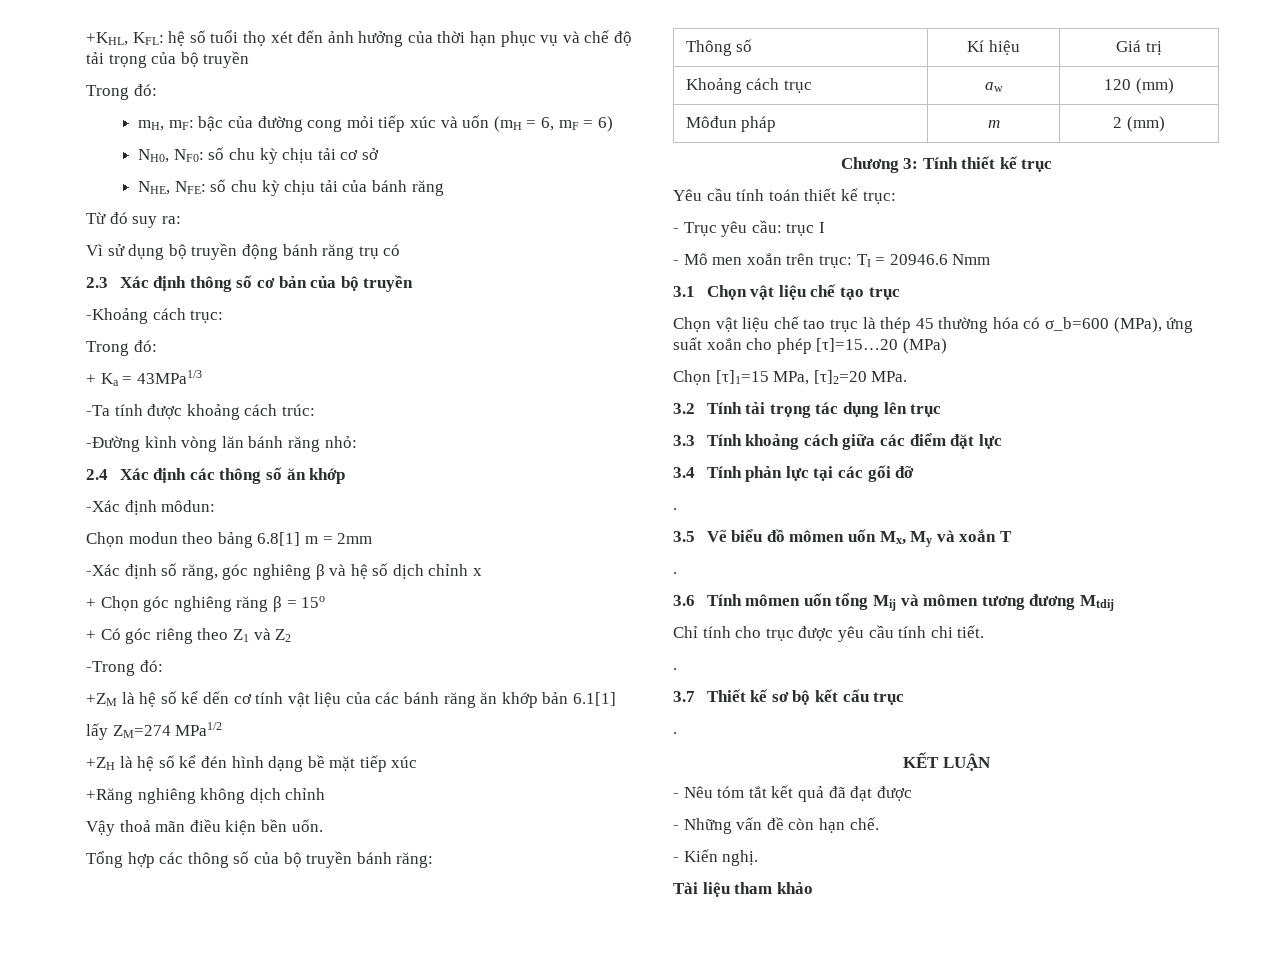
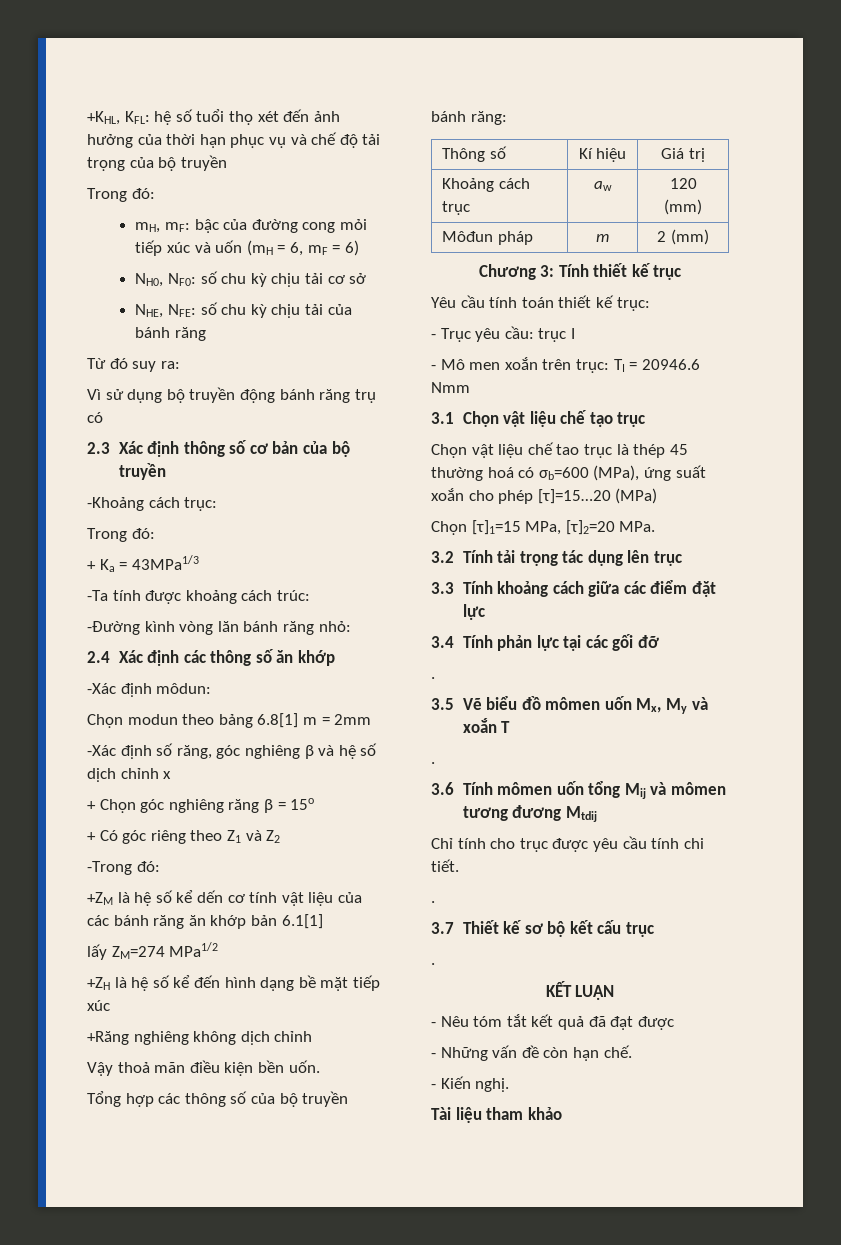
- +ZH là hệ số kể đén hình dạng bề mặt tiếp xúc
+ +ZH là hệ số kể đến hình dạng bề mặt tiếp xúc
- Chọn vật liệu chế tao trục là thép 45 thường hóa có σ_b=600 (MPa), ứng suất xoắn cho phép [τ]=15…20 (MPa)
+ Chọn vật liệu chế tao trục là thép 45 thường hoá có σb=600 (MPa), ứng suất xoắn cho phép [τ]=15…20 (MPa)

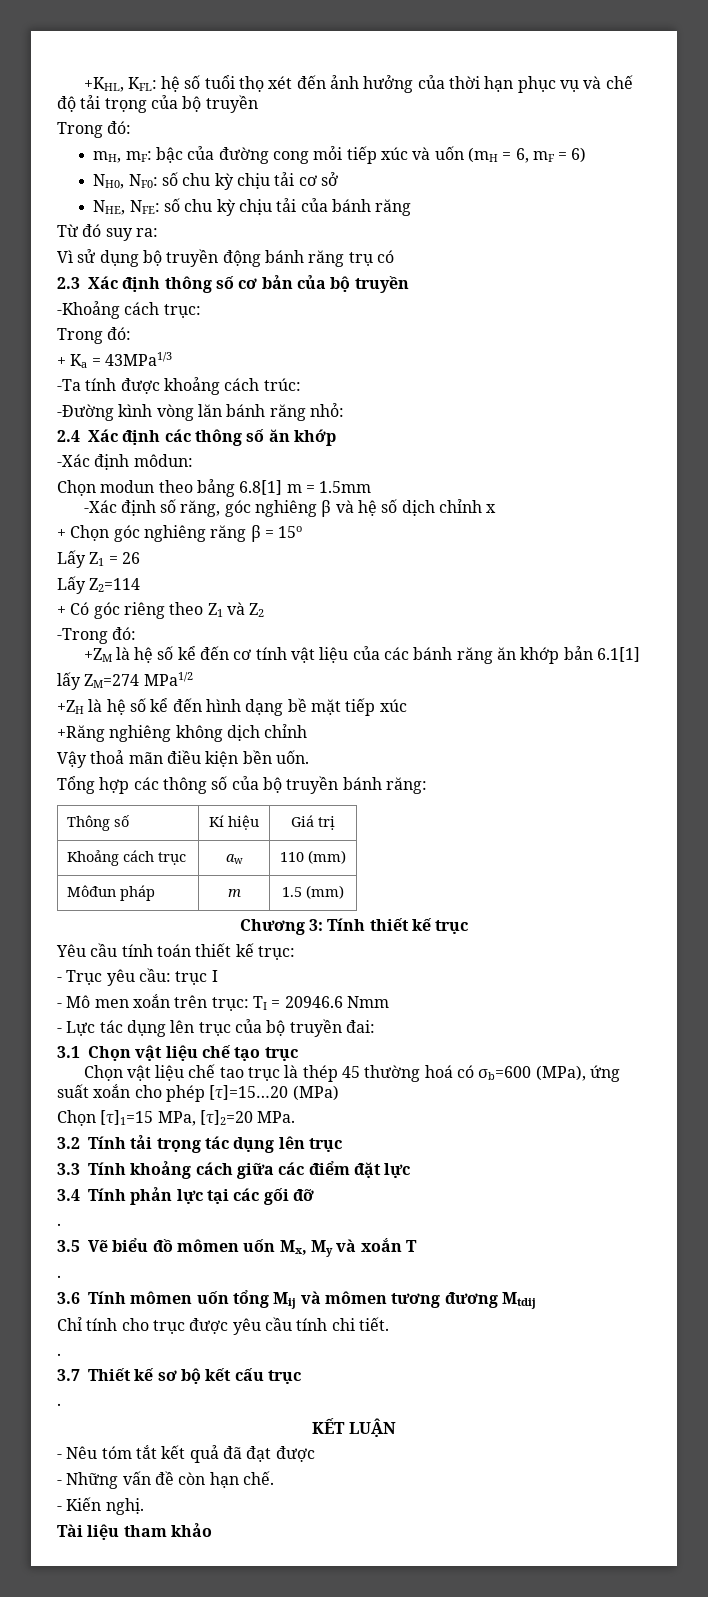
- Chọn modun theo bảng 6.8[1] m = 2mm
+ Chọn modun theo bảng 6.8[1] m = 1.5mm
+ Lấy Z1 = 26
+ Lấy Z2=114
- +ZM là hệ số kể dến cơ tính vật liệu của các bánh răng ăn khớp bản 6.1[1]
+ +ZM là hệ số kể đến cơ tính vật liệu của các bánh răng ăn khớp bản 6.1[1]
- Khoảng cách trục | aw | 120 (mm)
+ Khoảng cách trục | aw | 110 (mm)
- Môđun pháp | m | 2 (mm)
+ Môđun pháp | m | 1.5 (mm)
+ - Lực tác dụng lên trục của bộ truyền đai:

